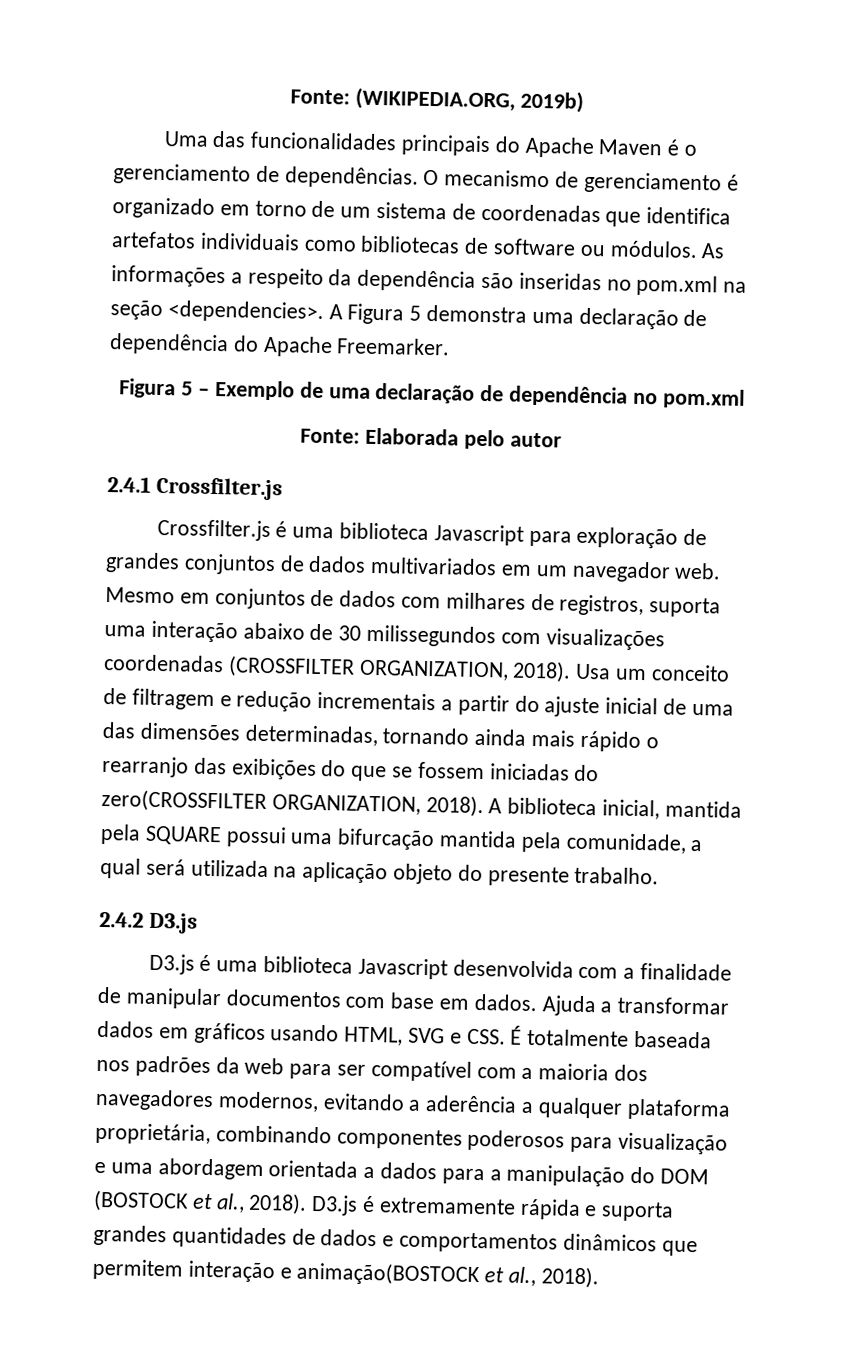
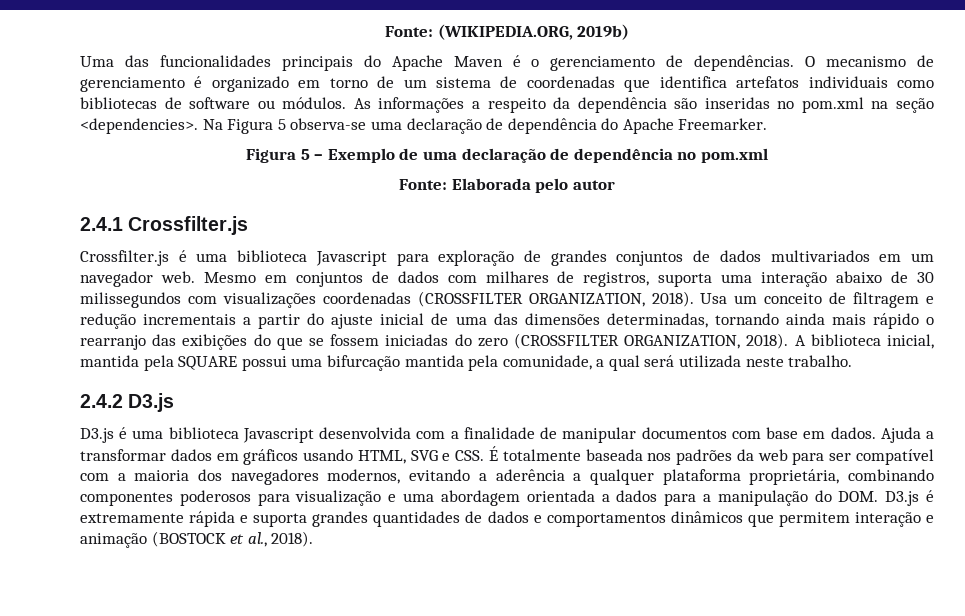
- A Figura 5 demonstra uma declaração de dependência do Apache Freemarker.
+ Na Figura 5 observa-se uma declaração de dependência do Apache Freemarker.
- Usa um conceito de filtragem e redução incrementais a partir do ajuste inicial de uma das dimensões determinadas, tornando ainda mais rápido o rearranjo das exibições do que se fossem iniciadas do zero(CROSSFILTER ORGANIZATION, 2018).
+ Usa um conceito de filtragem e redução incrementais a partir do ajuste inicial de uma das dimensões determinadas, tornando ainda mais rápido o rearranjo das exibições do que se fossem iniciadas do zero (CROSSFILTER ORGANIZATION, 2018).
- A biblioteca inicial, mantida pela SQUARE possui uma bifurcação mantida pela comunidade, a qual será utilizada na aplicação objeto do presente trabalho.
+ A biblioteca inicial, mantida pela SQUARE possui uma bifurcação mantida pela comunidade, a qual será utilizada neste trabalho.
- Ajuda a transformar dados em gráficos usando HTML, SVG e CSS. É totalmente baseada nos padrões da web para ser compatível com a maioria dos navegadores modernos, evitando a aderência a qualquer plataforma proprietária, combinando componentes poderosos para visualização e uma abordagem orientada a dados para a manipulação do DOM (BOSTOCK et al., 2018). D3.js é extremamente rápida e suporta grandes quantidades de dados e comportamentos dinâmicos que permitem interação e animação(BOSTOCK et al., 2018).
+ Ajuda a transformar dados em gráficos usando HTML, SVG e CSS. É totalmente baseada nos padrões da web para ser compatível com a maioria dos navegadores modernos, evitando a aderência a qualquer plataforma proprietária, combinando componentes poderosos para visualização e uma abordagem orientada a dados para a manipulação do DOM. D3.js é extremamente rápida e suporta grandes quantidades de dados e comportamentos dinâmicos que permitem interação e animação (BOSTOCK et al., 2018).

